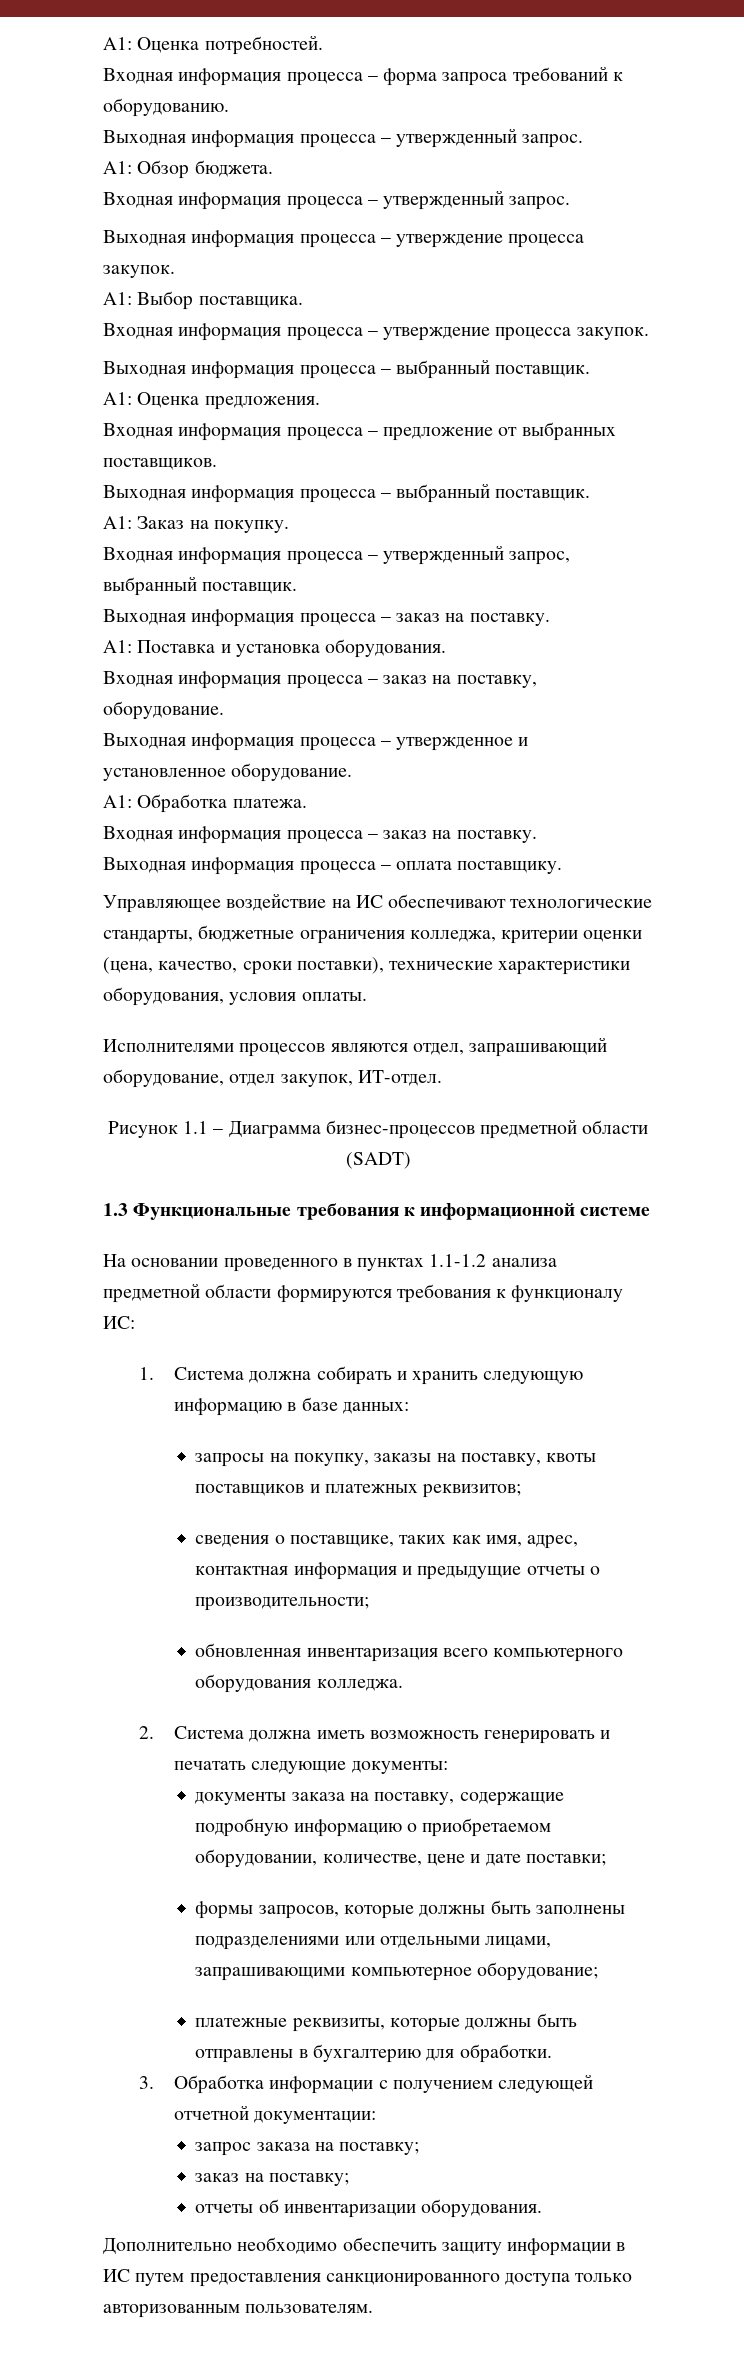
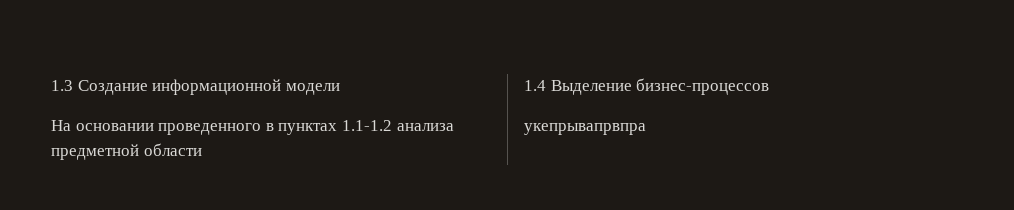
- А1: Оценка потребностей.
- Входная информация процесса – форма запроса требований к оборудованию.
- Выходная информация процесса – утвержденный запрос.
- А1: Обзор бюджета.
- Входная информация процесса – утвержденный запрос.
- Выходная информация процесса – утверждение процесса закупок.
- А1: Выбор поставщика.
- Входная информация процесса – утверждение процесса закупок.
- Выходная информация процесса – выбранный поставщик.
- А1: Оценка предложения.
- Входная информация процесса – предложение от выбранных поставщиков.
- Выходная информация процесса – выбранный поставщик.
- А1: Заказ на покупку.
- Входная информация процесса – утвержденный запрос, выбранный поставщик.
- Выходная информация процесса – заказ на поставку.
- А1: Поставка и установка оборудования.
- Входная информация процесса – заказ на поставку, оборудование.
- Выходная информация процесса – утвержденное и установленное оборудование.
- А1: Обработка платежа.
- Входная информация процесса – заказ на поставку.
- Выходная информация процесса – оплата поставщику.
- Управляющее воздействие на ИС обеспечивают технологические стандарты, бюджетные ограничения колледжа, критерии оценки (цена, качество, сроки поставки), технические характеристики оборудования, условия оплаты.
- Исполнителями процессов являются отдел, запрашивающий оборудование, отдел закупок, ИТ-отдел.
- Рисунок 1.1 – Диаграмма бизнес-процессов предметной области (SADT)
- 1.3 Функциональные требования к информационной системе
+ 1.3 Создание информационной модели
- На основании проведенного в пунктах 1.1-1.2 анализа предметной области формируются требования к функционалу ИС:
- 1. Система должна собирать и хранить следующую информацию в базе данных:
- запросы на покупку, заказы на поставку, квоты поставщиков и платежных реквизитов;
- сведения о поставщике, таких как имя, адрес, контактная информация и предыдущие отчеты о производительности;
- обновленная инвентаризация всего компьютерного оборудования колледжа.
- 2. Система должна иметь возможность генерировать и печатать следующие документы:
- документы заказа на поставку, содержащие подробную информацию о приобретаемом оборудовании, количестве, цене и дате поставки;
- формы запросов, которые должны быть заполнены подразделениями или отдельными лицами, запрашивающими компьютерное оборудование;
- платежные реквизиты, которые должны быть отправлены в бухгалтерию для обработки.
- 3. Обработка информации с получением следующей отчетной документации:
- запрос заказа на поставку;
- заказ на поставку;
- отчеты об инвентаризации оборудования.
- Дополнительно необходимо обеспечить защиту информации в ИС путем предоставления санкционированного доступа только авторизованным пользователям.
+ На основании проведенного в пунктах 1.1-1.2 анализа предметной области
+ 1.4 Выделение бизнес-процессов
+ укепрывапрвпра

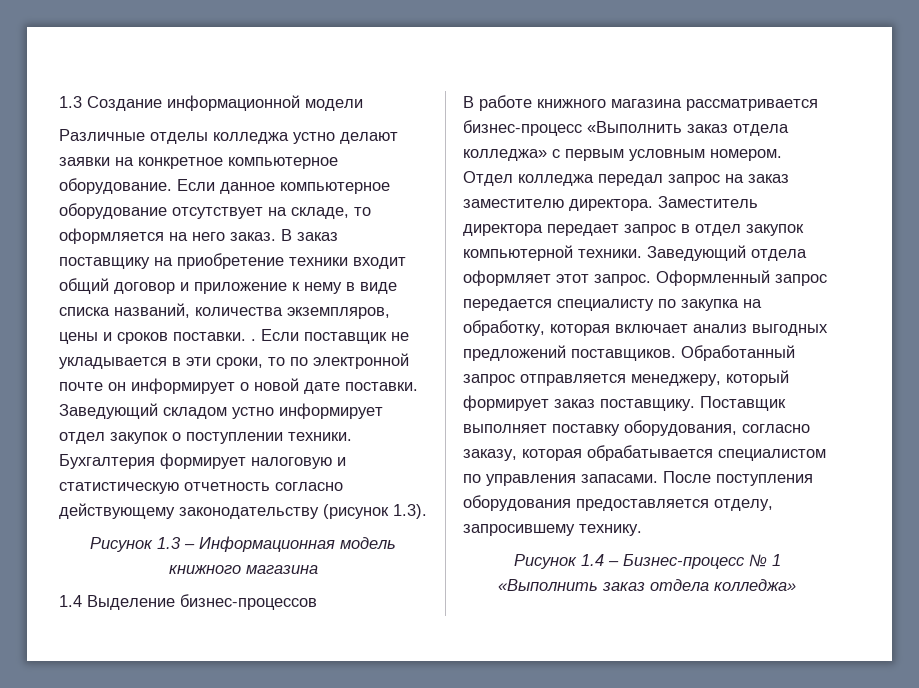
- На основании проведенного в пунктах 1.1-1.2 анализа предметной области
+ Различные отделы колледжа устно делают заявки на конкретное компьютерное оборудование. Если данное компьютерное оборудование отсутствует на складе, то оформляется на него заказ. В заказ поставщику на приобретение техники входит общий договор и приложение к нему в виде списка названий, количества экземпляров, цены и сроков поставки. . Если поставщик не укладывается в эти сроки, то по электронной почте он информирует о новой дате поставки. Заведующий складом устно информирует отдел закупок о поступлении техники. Бухгалтерия формирует налоговую и статистическую отчетность согласно действующему законодательству (рисунок 1.3).
+ Рисунок 1.3 – Информационная модель книжного магазина
  1.4 Выделение бизнес-процессов
- укепрывапрвпра
+ В работе книжного магазина рассматривается бизнес-процесс «Выполнить заказ отдела колледжа» с первым условным номером. Отдел колледжа передал запрос на заказ заместителю директора. Заместитель директора передает запрос в отдел закупок компьютерной техники. Заведующий отдела оформляет этот запрос. Оформленный запрос передается специалисту по закупка на обработку, которая включает анализ выгодных предложений поставщиков. Обработанный запрос отправляется менеджеру, который формирует заказ поставщику. Поставщик выполняет поставку оборудования, согласно заказу, которая обрабатывается специалистом по управления запасами. После поступления оборудования предоставляется отделу, запросившему технику.
+ Рисунок 1.4 – Бизнес-процесс № 1 «Выполнить заказ отдела колледжа»

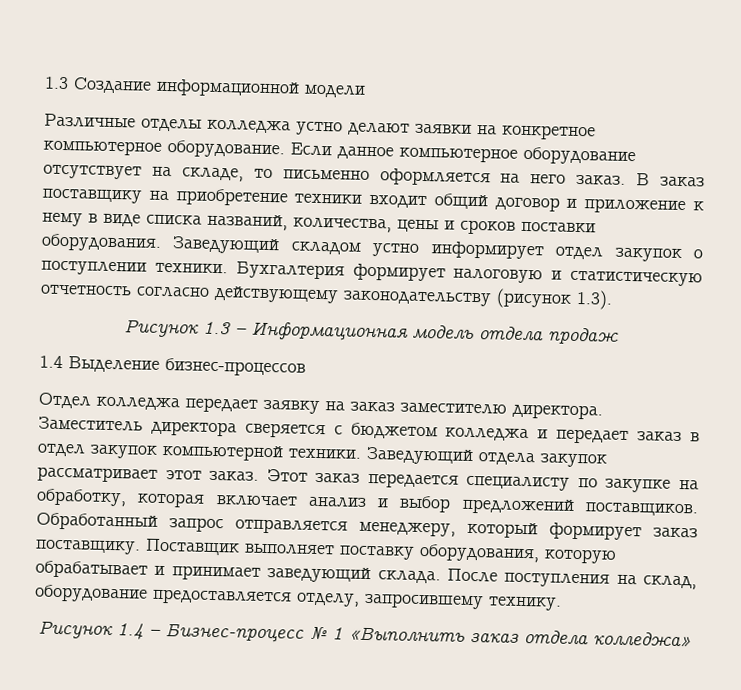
- Если данное компьютерное оборудование отсутствует на складе, то оформляется на него заказ.
+ Если данное компьютерное оборудование отсутствует на складе, то письменно оформляется на него заказ.
- В заказ поставщику на приобретение техники входит общий договор и приложение к нему в виде списка названий, количества экземпляров, цены и сроков поставки. . Если поставщик не укладывается в эти сроки, то по электронной почте он информирует о новой дате поставки.
+ В заказ поставщику на приобретение техники входит общий договор и приложение к нему в виде списка названий, количества, цены и сроков поставки оборудования.
- Рисунок 1.3 – Информационная модель книжного магазина
+ Рисунок 1.3 – Информационная модель отдела продаж
- В работе книжного магазина рассматривается бизнес-процесс «Выполнить заказ отдела колледжа» с первым условным номером. Отдел колледжа передал запрос на заказ заместителю директора.
+ Отдел колледжа передает заявку на заказ заместителю директора.
- Заместитель директора передает запрос в отдел закупок компьютерной техники.
+ Заместитель директора сверяется с бюджетом колледжа и передает заказ в отдел закупок компьютерной техники.
- Заведующий отдела оформляет этот запрос. Оформленный запрос передается специалисту по закупка на обработку, которая включает анализ выгодных предложений поставщиков.
+ Заведующий отдела закупок рассматривает этот заказ. Этот заказ передается специалисту по закупке на обработку, которая включает анализ и выбор предложений поставщиков.
- Поставщик выполняет поставку оборудования, согласно заказу, которая обрабатывается специалистом по управления запасами. После поступления оборудования предоставляется отделу, запросившему технику.
+ Поставщик выполняет поставку оборудования, которую обрабатывает и принимает заведующий склада. После поступления на склад, оборудование предоставляется отделу, запросившему технику.

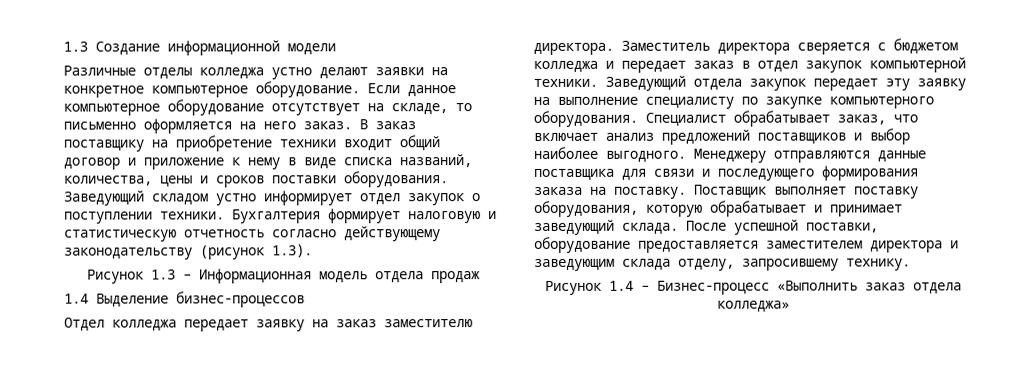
- Заведующий отдела закупок рассматривает этот заказ. Этот заказ передается специалисту по закупке на обработку, которая включает анализ и выбор предложений поставщиков. Обработанный запрос отправляется менеджеру, который формирует заказ поставщику.
+ Заведующий отдела закупок передает эту заявку на выполнение специалисту по закупке компьютерного оборудования. Специалист обрабатывает заказ, что включает анализ предложений поставщиков и выбор наиболее выгодного. Менеджеру отправляются данные поставщика для связи и последующего формирования заказа на поставку.
- После поступления на склад, оборудование предоставляется отделу, запросившему технику.
+ После успешной поставки, оборудование предоставляется заместителем директора и заведующим склада отделу, запросившему технику.
- Рисунок 1.4 – Бизнес-процесс № 1 «Выполнить заказ отдела колледжа»
+ Рисунок 1.4 – Бизнес-процесс «Выполнить заказ отдела колледжа»

